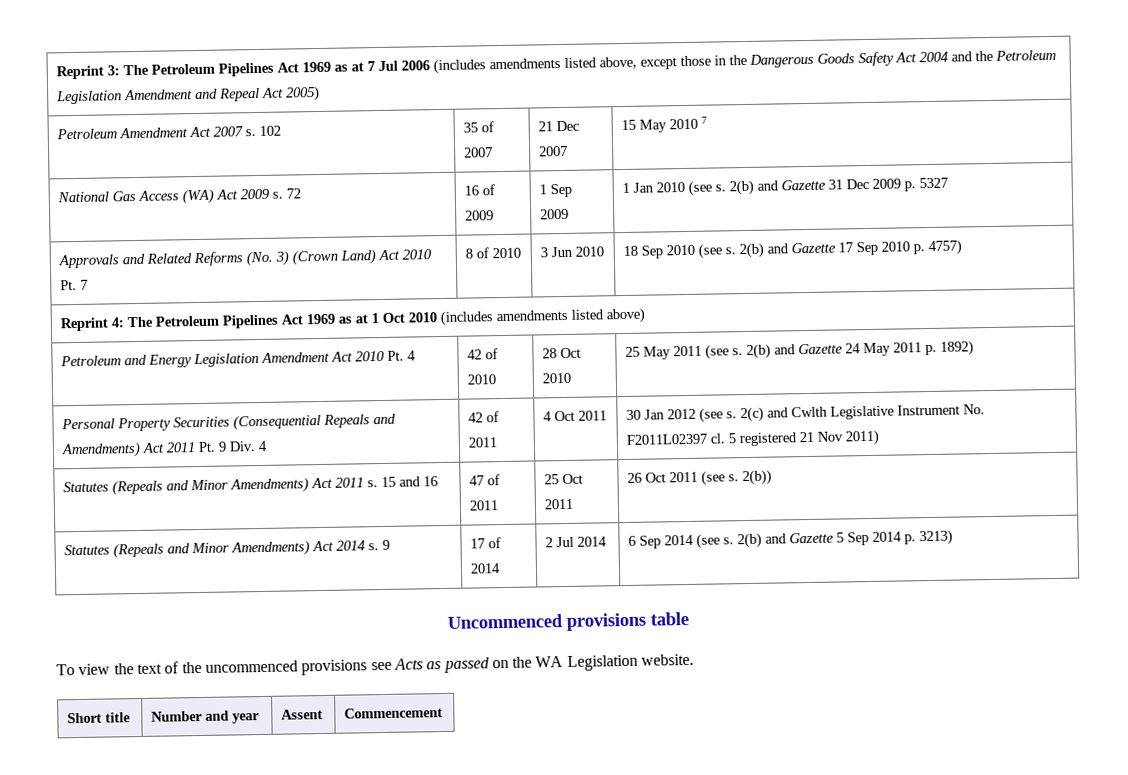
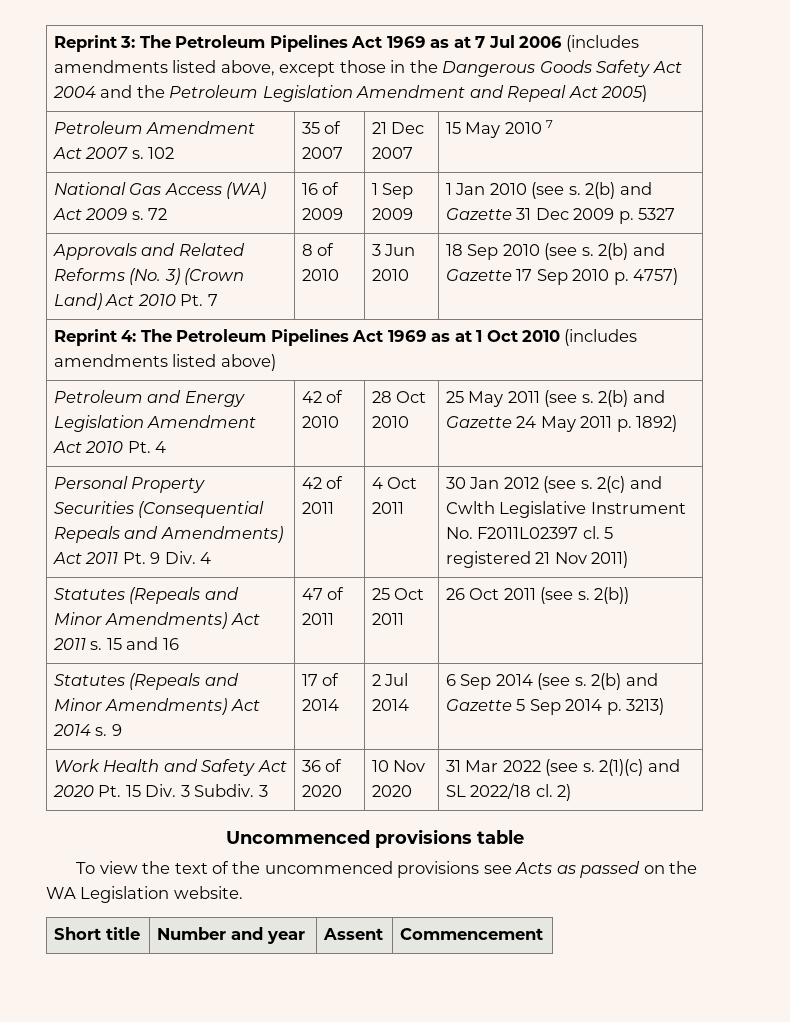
+ Work Health and Safety Act 2020 Pt. 15 Div. 3 Subdiv. 3 | 36 of 2020 | 10 Nov 2020 | 31 Mar 2022 (see s. 2(1)(c) and SL 2022/18 cl. 2)

